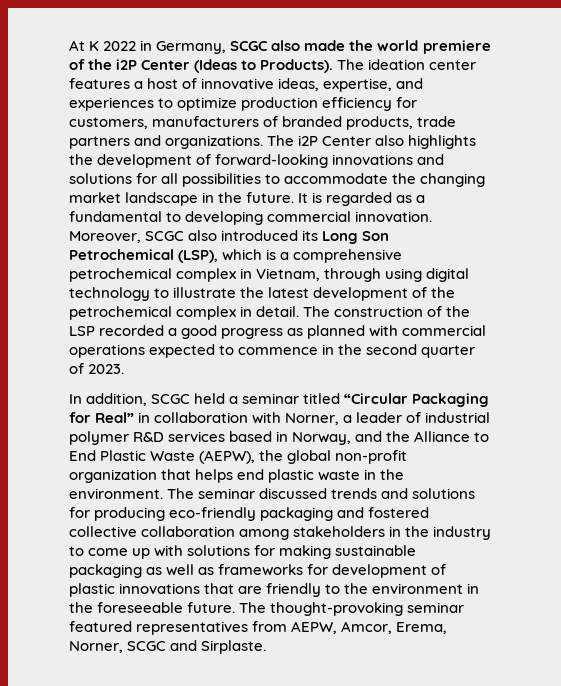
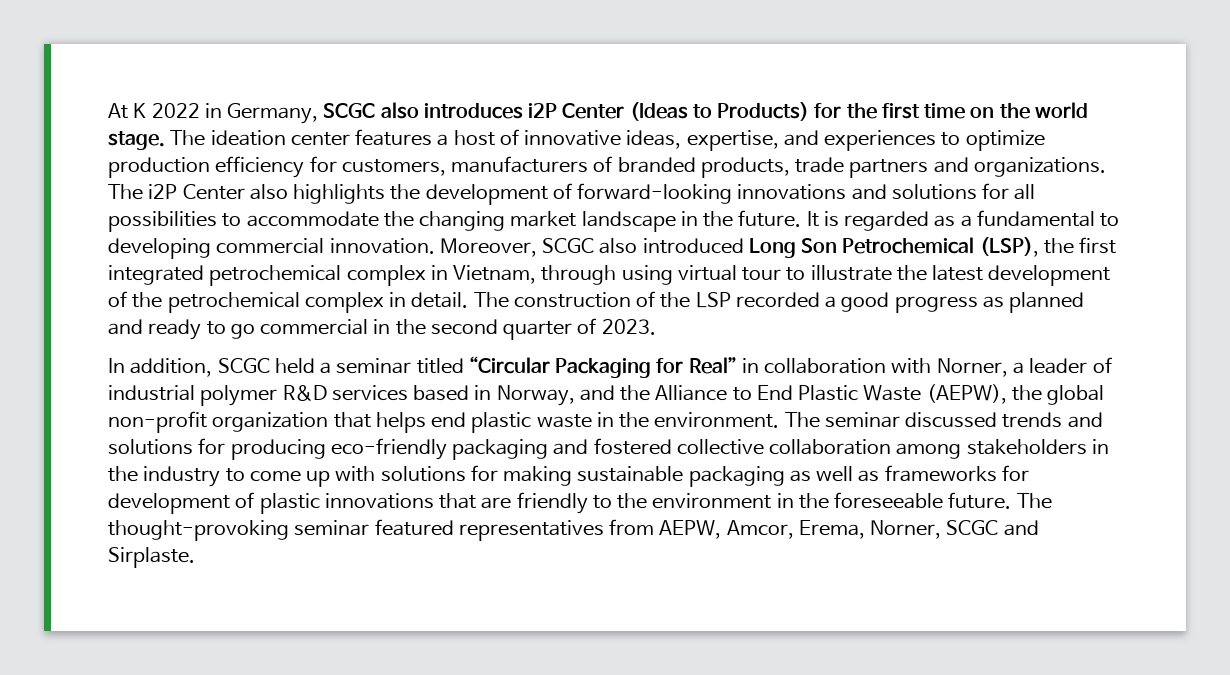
- At K 2022 in Germany, SCGC also made the world premiere of the i2P Center (Ideas to Products).
+ At K 2022 in Germany, SCGC also introduces i2P Center (Ideas to Products) for the first time on the world stage.
- Moreover, SCGC also introduced its Long Son Petrochemical (LSP), which is a comprehensive petrochemical complex in Vietnam, through using digital technology to illustrate the latest development of the petrochemical complex in detail.
+ Moreover, SCGC also introduced Long Son Petrochemical (LSP), the first integrated petrochemical complex in Vietnam, through using virtual tour to illustrate the latest development of the petrochemical complex in detail.
- The construction of the LSP recorded a good progress as planned with commercial operations expected to commence in the second quarter of 2023.
+ The construction of the LSP recorded a good progress as planned and ready to go commercial in the second quarter of 2023.

